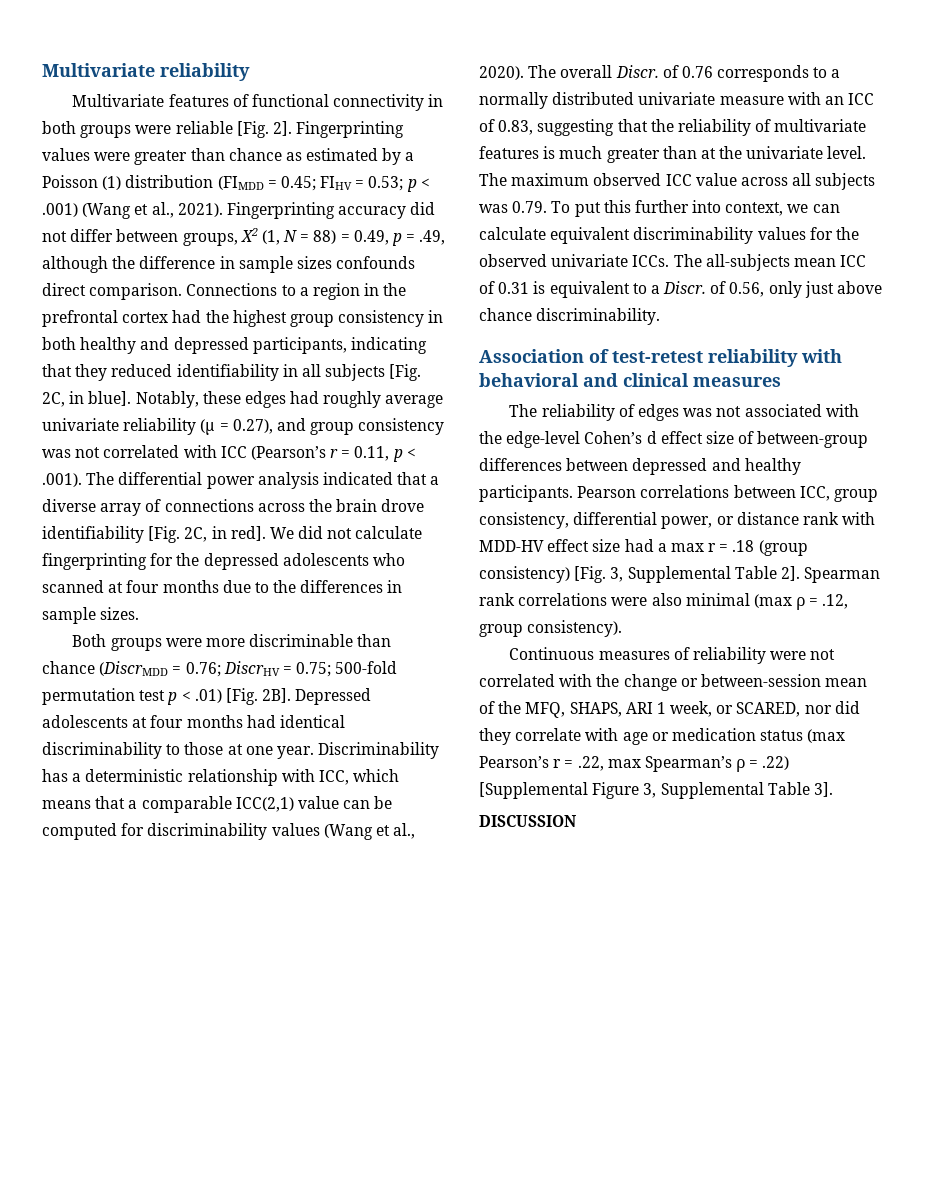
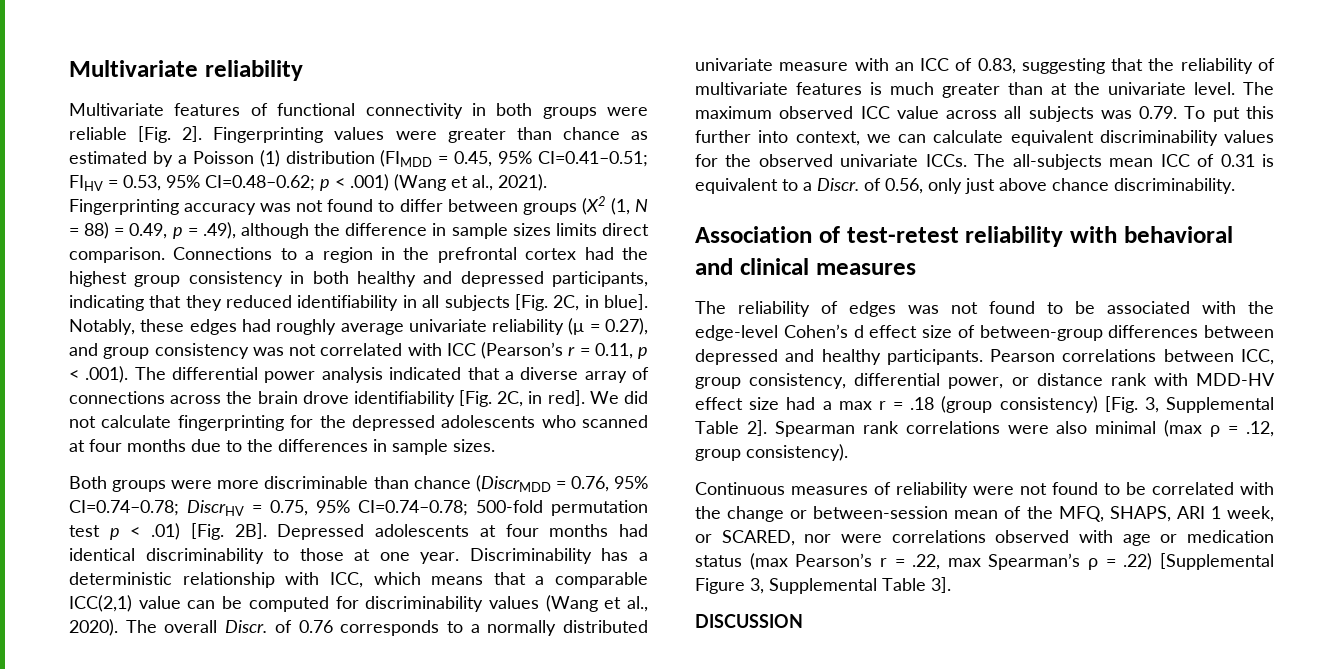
- Fingerprinting values were greater than chance as estimated by a Poisson (1) distribution (FIMDD = 0.45; FIHV = 0.53; p < .001) (Wang et al., 2021).
+ Fingerprinting values were greater than chance as estimated by a Poisson (1) distribution (FIMDD = 0.45, 95% CI=0.41–0.51; FIHV = 0.53, 95% CI=0.48–0.62; p < .001) (Wang et al., 2021).
- Fingerprinting accuracy did not differ between groups, X2 (1, N = 88) = 0.49, p = .49, although the difference in sample sizes confounds direct comparison.
+ Fingerprinting accuracy was not found to differ between groups (X2 (1, N = 88) = 0.49, p = .49), although the difference in sample sizes limits direct comparison.
- Both groups were more discriminable than chance (DiscrMDD = 0.76; DiscrHV = 0.75; 500-fold permutation test p < .01) [Fig. 2B].
+ Both groups were more discriminable than chance (DiscrMDD = 0.76, 95% CI=0.74–0.78; DiscrHV = 0.75, 95% CI=0.74–0.78; 500-fold permutation test p < .01) [Fig. 2B].
- The reliability of edges was not associated with the edge-level Cohen’s d effect size of between-group differences between depressed and healthy participants.
+ The reliability of edges was not found to be associated with the edge-level Cohen’s d effect size of between-group differences between depressed and healthy participants.
- Continuous measures of reliability were not correlated with the change or between-session mean of the MFQ, SHAPS, ARI 1 week, or SCARED, nor did they correlate with age or medication status (max Pearson’s r = .22, max Spearman’s ρ = .22) [Supplemental Figure 3, Supplemental Table 3].
+ Continuous measures of reliability were not found to be correlated with the change or between-session mean of the MFQ, SHAPS, ARI 1 week, or SCARED, nor were correlations observed with age or medication status (max Pearson’s r = .22, max Spearman’s ρ = .22) [Supplemental Figure 3, Supplemental Table 3].

